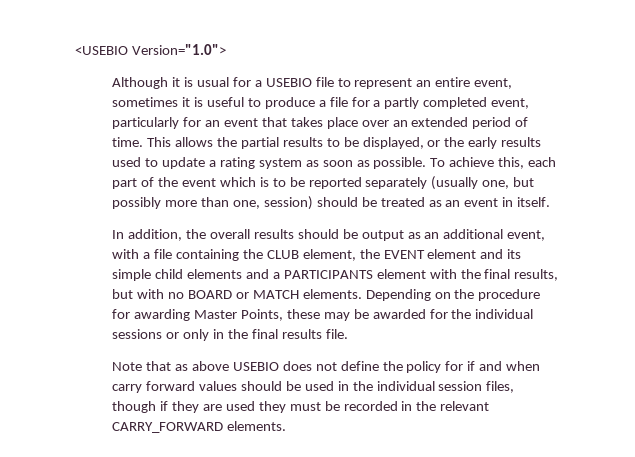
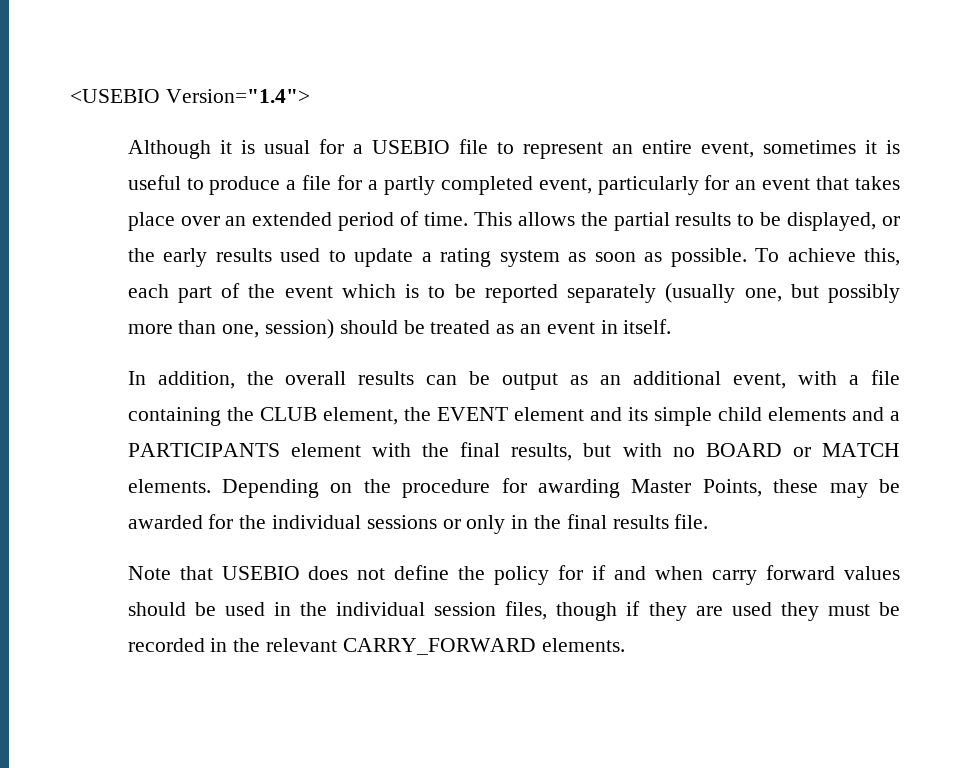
- <USEBIO Version="1.0">
+ <USEBIO Version="1.4">
- In addition, the overall results should be output as an additional event, with a file containing the CLUB element, the EVENT element and its simple child elements and a PARTICIPANTS element with the final results, but with no BOARD or MATCH elements.
+ In addition, the overall results can be output as an additional event, with a file containing the CLUB element, the EVENT element and its simple child elements and a PARTICIPANTS element with the final results, but with no BOARD or MATCH elements.
- Note that as above USEBIO does not define the policy for if and when carry forward values should be used in the individual session files, though if they are used they must be recorded in the relevant CARRY_FORWARD elements.
+ Note that USEBIO does not define the policy for if and when carry forward values should be used in the individual session files, though if they are used they must be recorded in the relevant CARRY_FORWARD elements.

